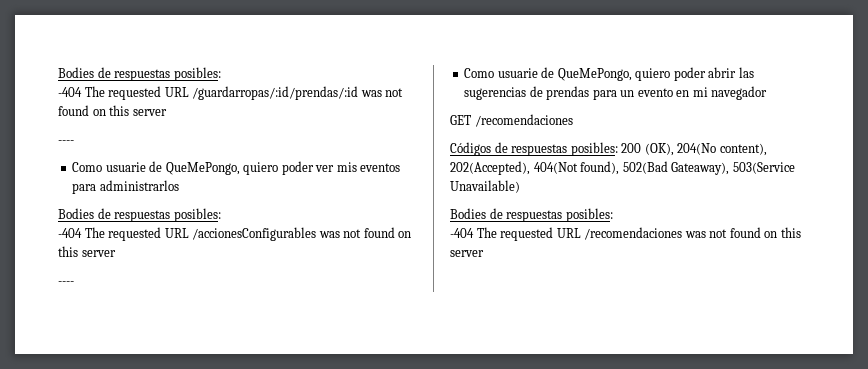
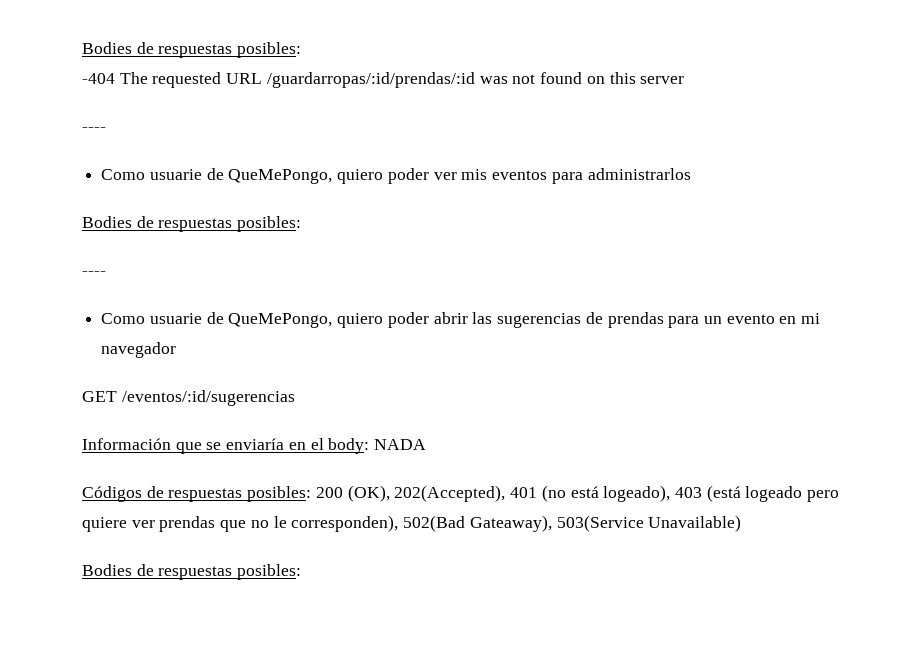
- -404 The requested URL /accionesConfigurables was not found on this server
- GET /recomendaciones
+ GET /eventos/:id/sugerencias
+ Información que se enviaría en el body: NADA
- Códigos de respuestas posibles: 200 (OK), 204(No content), 202(Accepted), 404(Not found), 502(Bad Gateaway), 503(Service Unavailable)
+ Códigos de respuestas posibles: 200 (OK), 202(Accepted), 401 (no está logeado), 403 (está logeado pero quiere ver prendas que no le corresponden), 502(Bad Gateaway), 503(Service Unavailable)
- -404 The requested URL /recomendaciones was not found on this server

